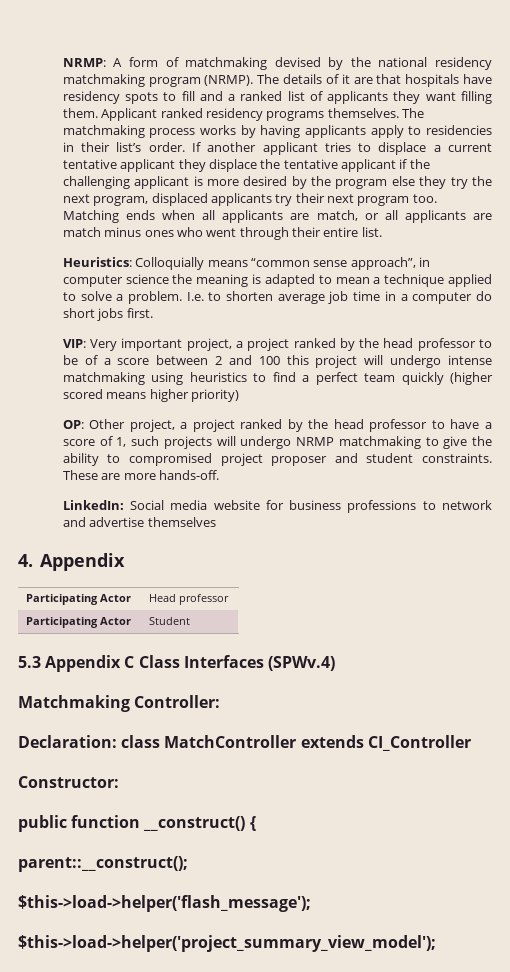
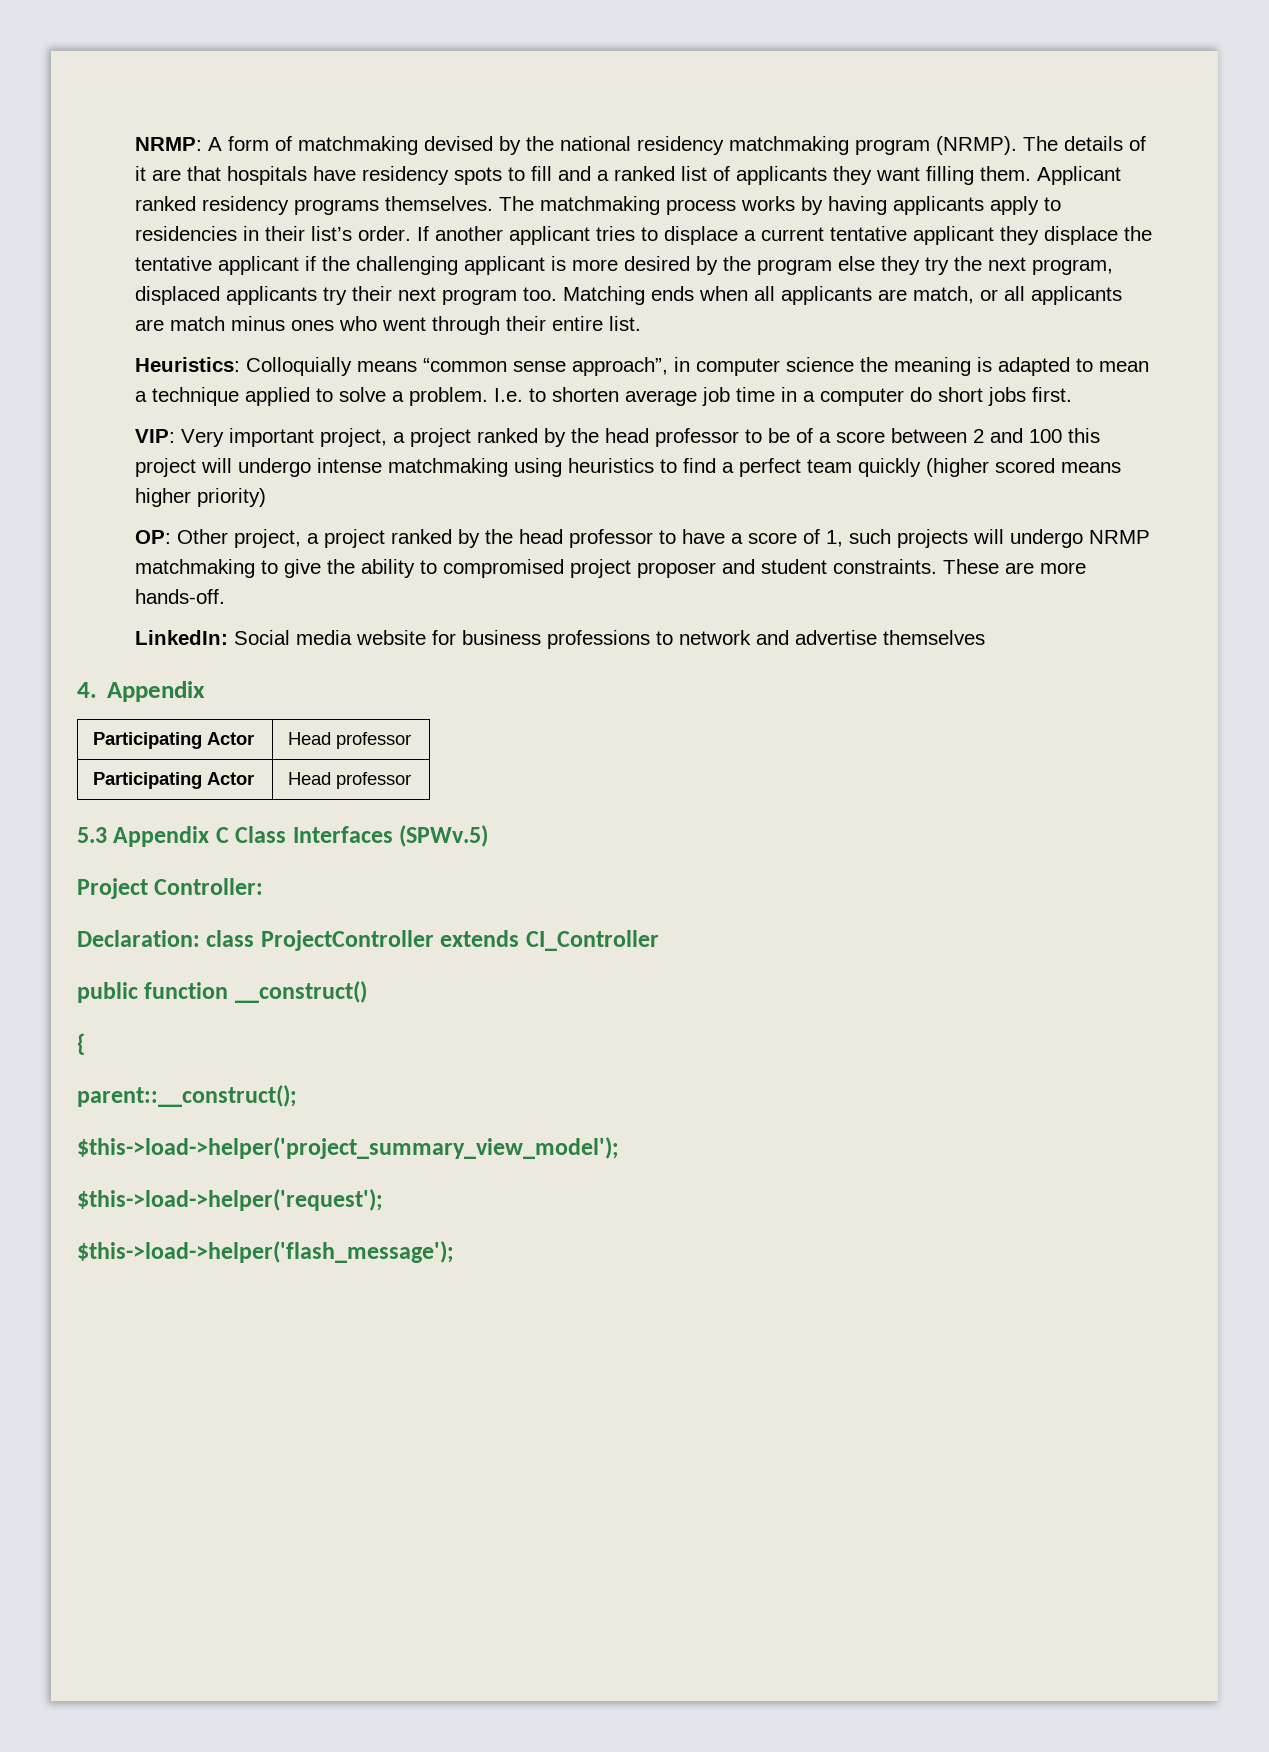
  4. Appendix
  Participating Actor | Head professor
- Participating Actor | Student
+ Participating Actor | Head professor
- 5.3 Appendix C Class Interfaces (SPWv.4)
- Matchmaking Controller:
+ 5.3 Appendix C Class Interfaces (SPWv.5)
+ Project Controller:
- Declaration: class MatchController extends CI_Controller
+ Declaration: class ProjectController extends CI_Controller
- Constructor:
- public function __construct() {
+ public function __construct()
+ {
+ $this->load->helper('project_summary_view_model');
+ $this->load->helper('request');
- $this->load->helper('project_summary_view_model');

